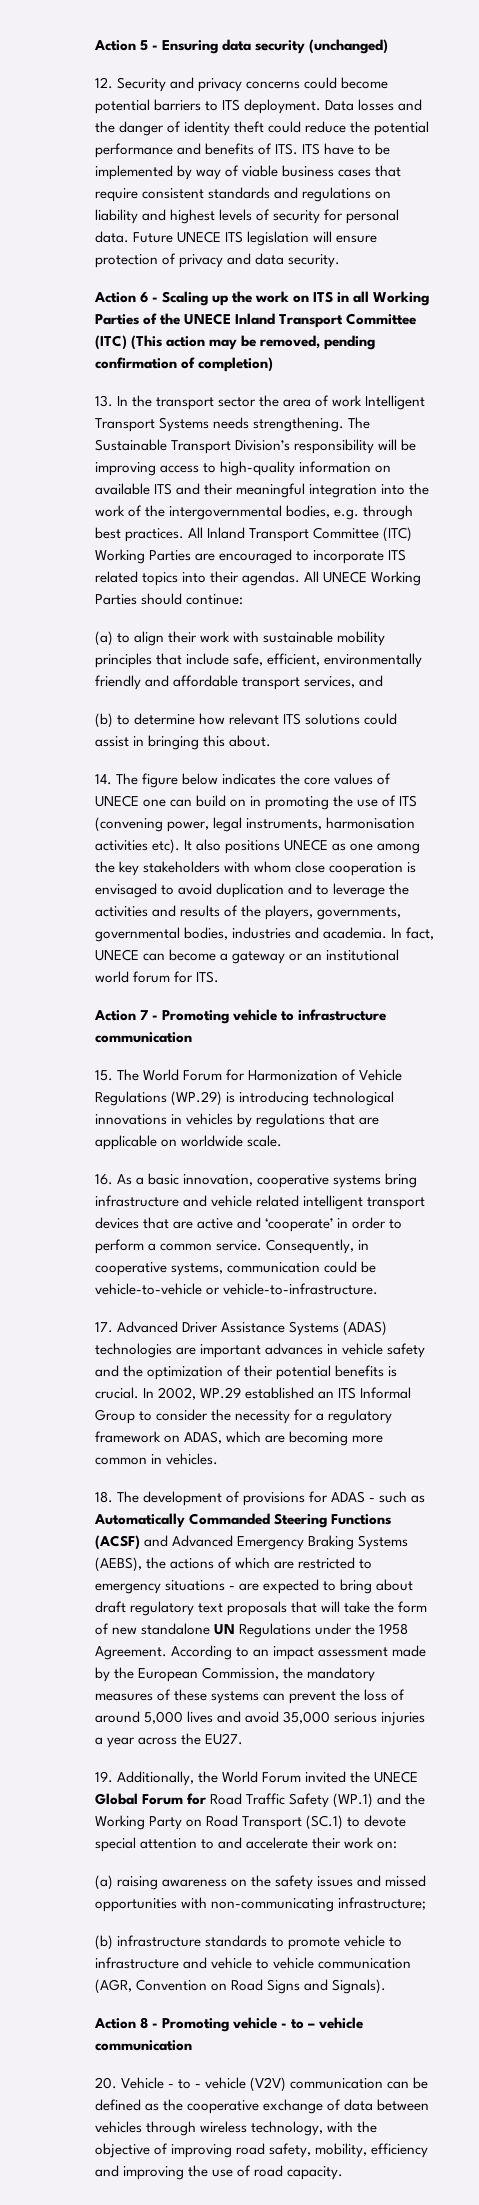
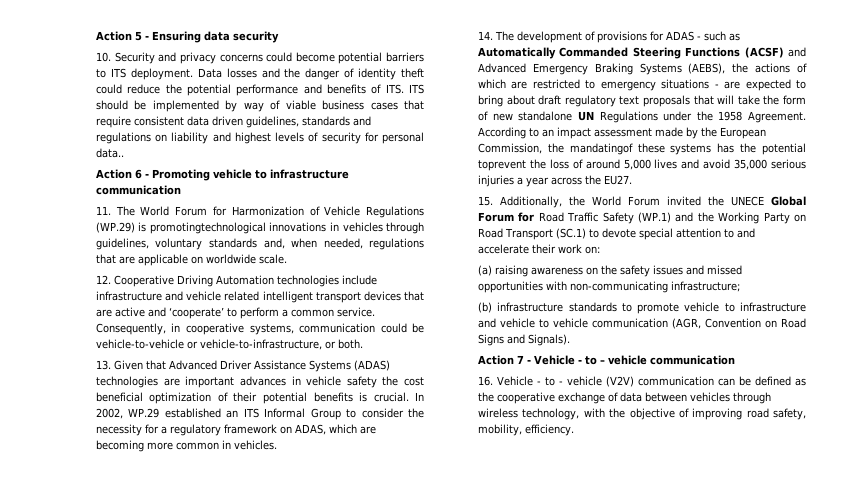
- Action 5 - Ensuring data security (unchanged)
- 12. Security and privacy concerns could become potential barriers to ITS deployment.
+ Action 5 - Ensuring data security
+ 10. Security and privacy concerns could become potential barriers to ITS deployment.
- Data losses and the danger of identity theft could reduce the potential performance and benefits of ITS. ITS have to be implemented by way of viable business cases that require consistent standards and regulations on liability and highest levels of security for personal data. Future UNECE ITS legislation will ensure protection of privacy and data security.
- Action 6 - Scaling up the work on ITS in all Working Parties of the UNECE Inland Transport Committee (ITC) (This action may be removed, pending confirmation of completion)
- 13. In the transport sector the area of work Intelligent Transport Systems needs strengthening. The Sustainable Transport Division’s responsibility will be improving access to high-quality information on available ITS and their meaningful integration into the work of the intergovernmental bodies, e.g. through best practices. All Inland Transport Committee (ITC) Working Parties are encouraged to incorporate ITS related topics into their agendas. All UNECE Working Parties should continue:
- (a) to align their work with sustainable mobility principles that include safe, efficient, environmentally friendly and affordable transport services, and
- (b) to determine how relevant ITS solutions could assist in bringing this about.
- 14. The figure below indicates the core values of UNECE one can build on in promoting the use of ITS (convening power, legal instruments, harmonisation activities etc). It also positions UNECE as one among the key stakeholders with whom close cooperation is envisaged to avoid duplication and to leverage the activities and results of the players, governments, governmental bodies, industries and academia. In fact, UNECE can become a gateway or an institutional world forum for ITS.
- Action 7 - Promoting vehicle to infrastructure communication
+ Data losses and the danger of identity theft could reduce the potential performance and benefits of ITS. ITS should be implemented by way of viable business cases that require consistent data driven guidelines, standards and regulations on liability and highest levels of security for personal data..
+ Action 6 - Promoting vehicle to infrastructure communication
- 15. The World Forum for Harmonization of Vehicle Regulations (WP.29) is introducing technological innovations in vehicles by regulations that are applicable on worldwide scale.
+ 11. The World Forum for Harmonization of Vehicle Regulations (WP.29) is promotingtechnological innovations in vehicles through guidelines, voluntary standards and, when needed, regulations that are applicable on worldwide scale.
- 16. As a basic innovation, cooperative systems bring infrastructure and vehicle related intelligent transport devices that are active and ‘cooperate’ in order to perform a common service.
+ 12. Cooperative Driving Automation technologies include infrastructure and vehicle related intelligent transport devices that are active and ‘cooperate’ to perform a common service.
- Consequently, in cooperative systems, communication could be vehicle-to-vehicle or vehicle-to-infrastructure.
- 17. Advanced Driver Assistance Systems (ADAS) technologies are important advances in vehicle safety and the optimization of their potential benefits is crucial.
+ Consequently, in cooperative systems, communication could be vehicle-to-vehicle or vehicle-to-infrastructure, or both.
+ 13. Given that Advanced Driver Assistance Systems (ADAS) technologies are important advances in vehicle safety the cost beneficial optimization of their potential benefits is crucial.
- 18. The development of provisions for ADAS - such as Automatically Commanded Steering Functions (ACSF) and Advanced Emergency Braking Systems (AEBS), the actions of which are restricted to emergency situations - are expected to bring about draft regulatory text proposals that will take the form of new standalone UN Regulations under the 1958 Agreement.
+ 14. The development of provisions for ADAS - such as Automatically Commanded Steering Functions (ACSF) and Advanced Emergency Braking Systems (AEBS), the actions of which are restricted to emergency situations - are expected to bring about draft regulatory text proposals that will take the form of new standalone UN Regulations under the 1958 Agreement.
- According to an impact assessment made by the European Commission, the mandatory measures of these systems can prevent the loss of around 5,000 lives and avoid 35,000 serious injuries a year across the EU27.
+ According to an impact assessment made by the European Commission, the mandatingof these systems has the potential toprevent the loss of around 5,000 lives and avoid 35,000 serious injuries a year across the EU27.
- 19. Additionally, the World Forum invited the UNECE Global Forum for Road Traffic Safety (WP.1) and the Working Party on Road Transport (SC.1) to devote special attention to and accelerate their work on:
+ 15. Additionally, the World Forum invited the UNECE Global Forum for Road Traffic Safety (WP.1) and the Working Party on Road Transport (SC.1) to devote special attention to and accelerate their work on:
- Action 8 - Promoting vehicle - to – vehicle communication
+ Action 7 - Vehicle - to – vehicle communication
- 20. Vehicle - to - vehicle (V2V) communication can be defined as the cooperative exchange of data between vehicles through wireless technology, with the objective of improving road safety, mobility, efficiency and improving the use of road capacity.
+ 16. Vehicle - to - vehicle (V2V) communication can be defined as the cooperative exchange of data between vehicles through wireless technology, with the objective of improving road safety, mobility, efficiency.

